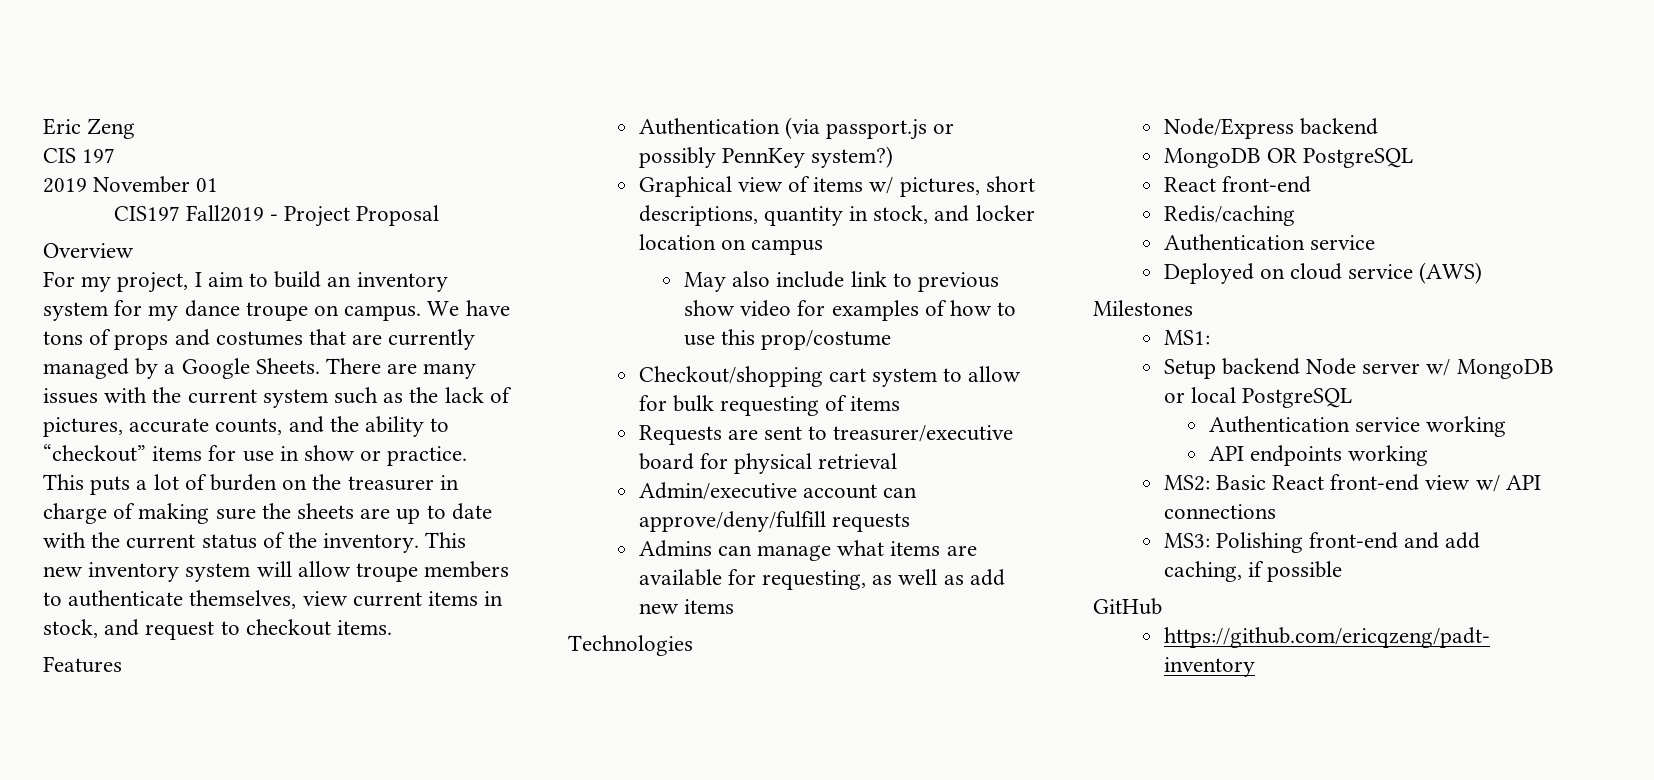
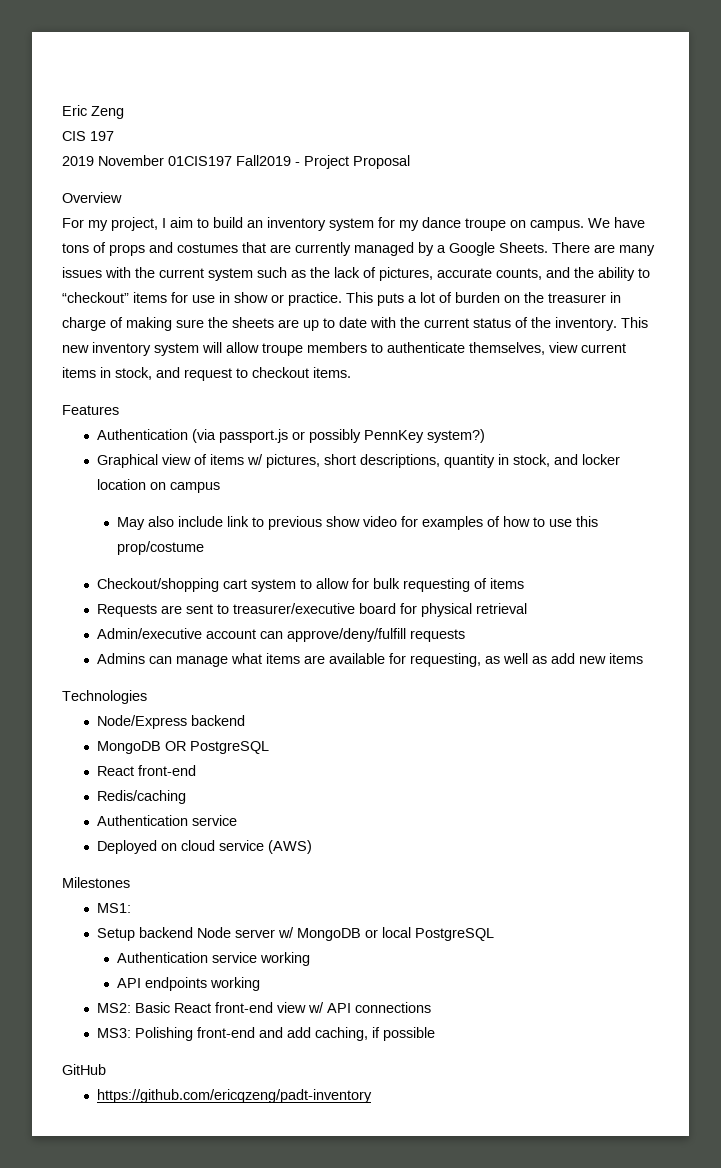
- 2019 November 01
- CIS197 Fall2019 - Project Proposal
+ 2019 November 01CIS197 Fall2019 - Project Proposal

